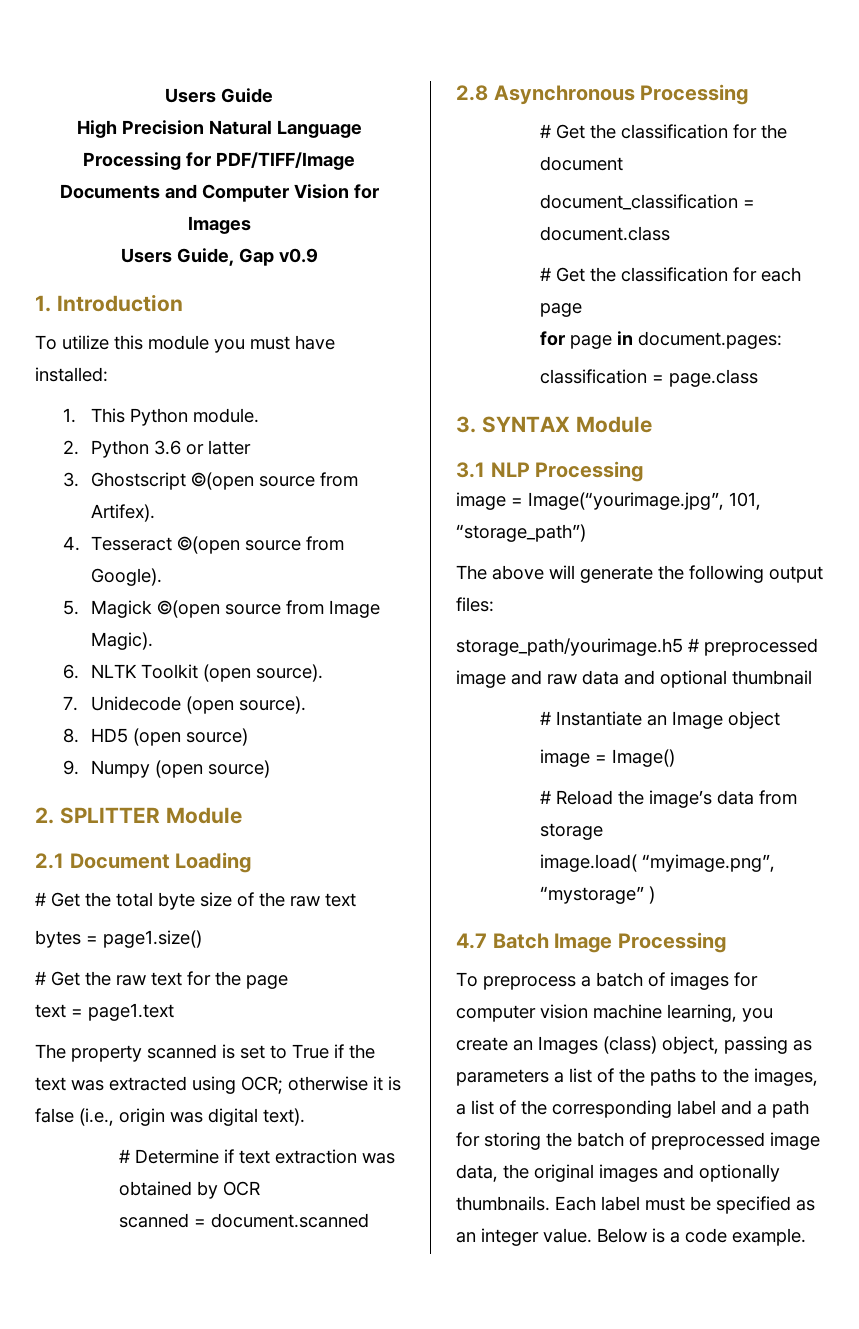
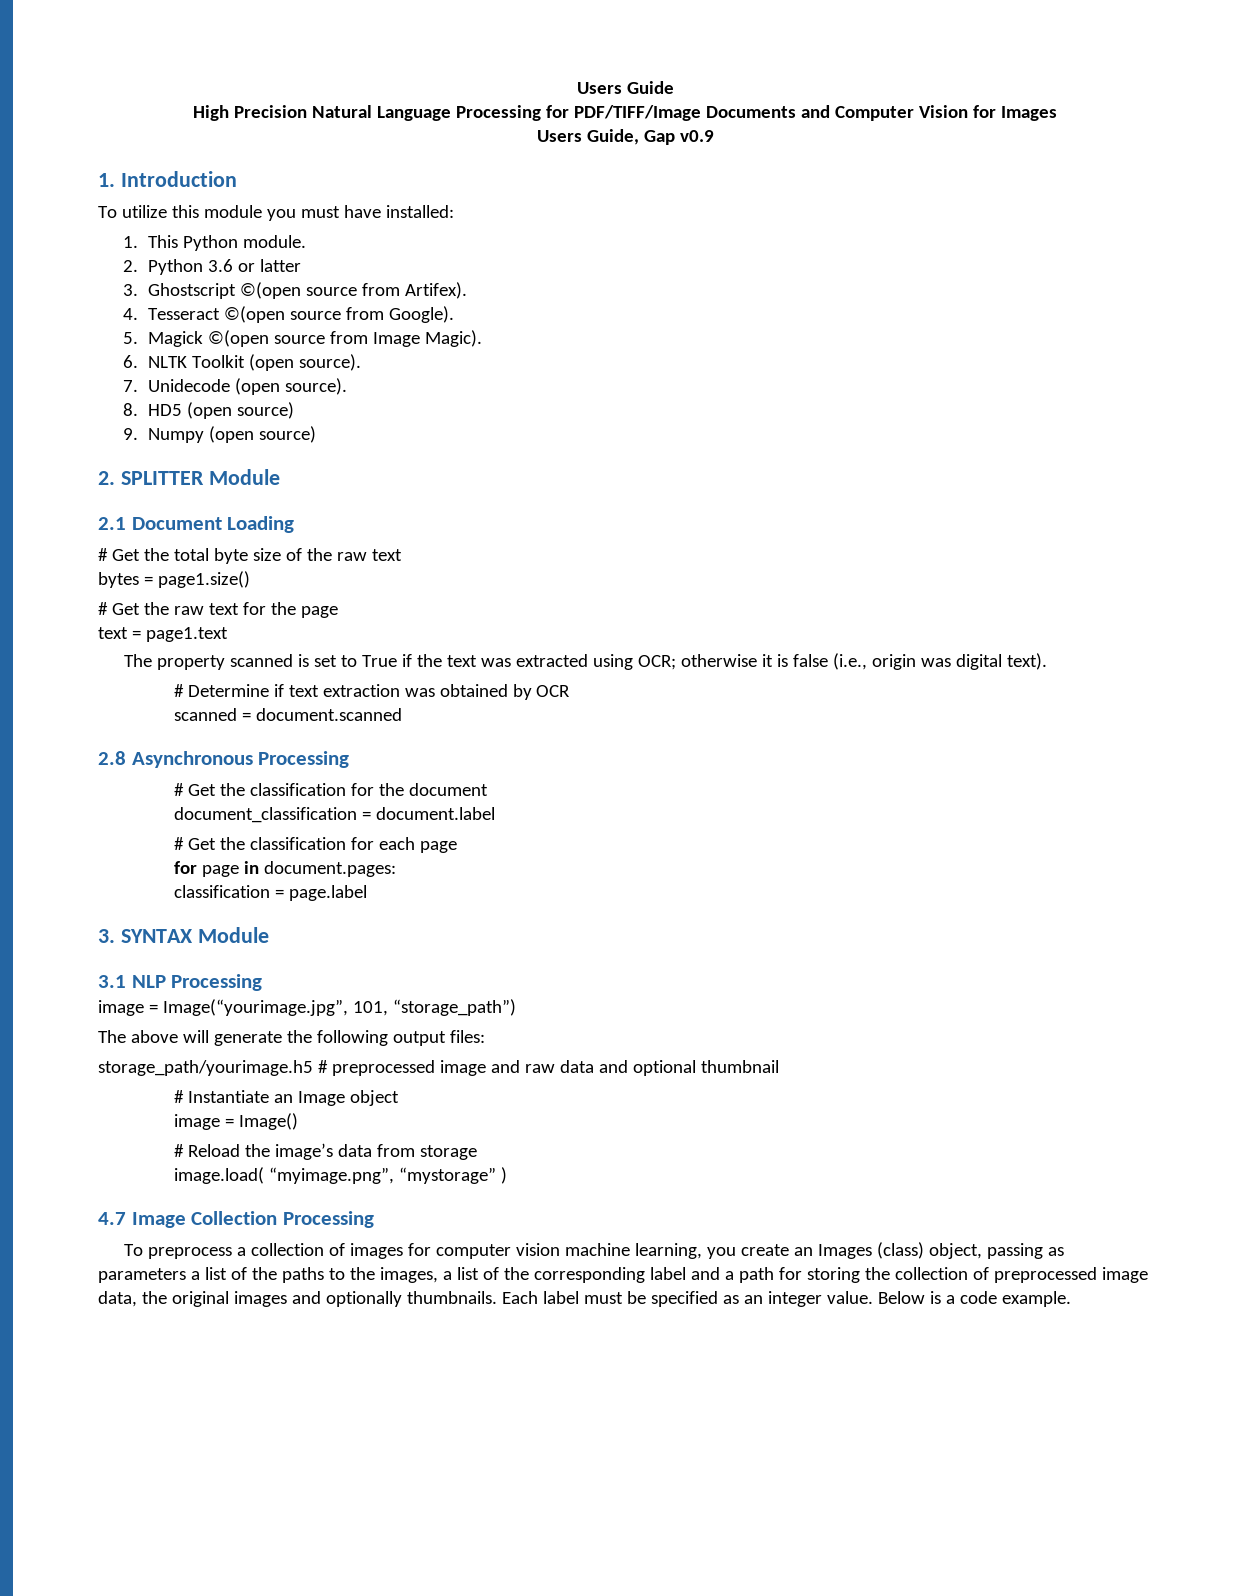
- document_classification = document.class
+ document_classification = document.label
- classification = page.class
+ classification = page.label
- 4.7 Batch Image Processing
+ 4.7 Image Collection Processing
- To preprocess a batch of images for computer vision machine learning, you create an Images (class) object, passing as parameters a list of the paths to the images, a list of the corresponding label and a path for storing the batch of preprocessed image data, the original images and optionally thumbnails.
+ To preprocess a collection of images for computer vision machine learning, you create an Images (class) object, passing as parameters a list of the paths to the images, a list of the corresponding label and a path for storing the collection of preprocessed image data, the original images and optionally thumbnails.

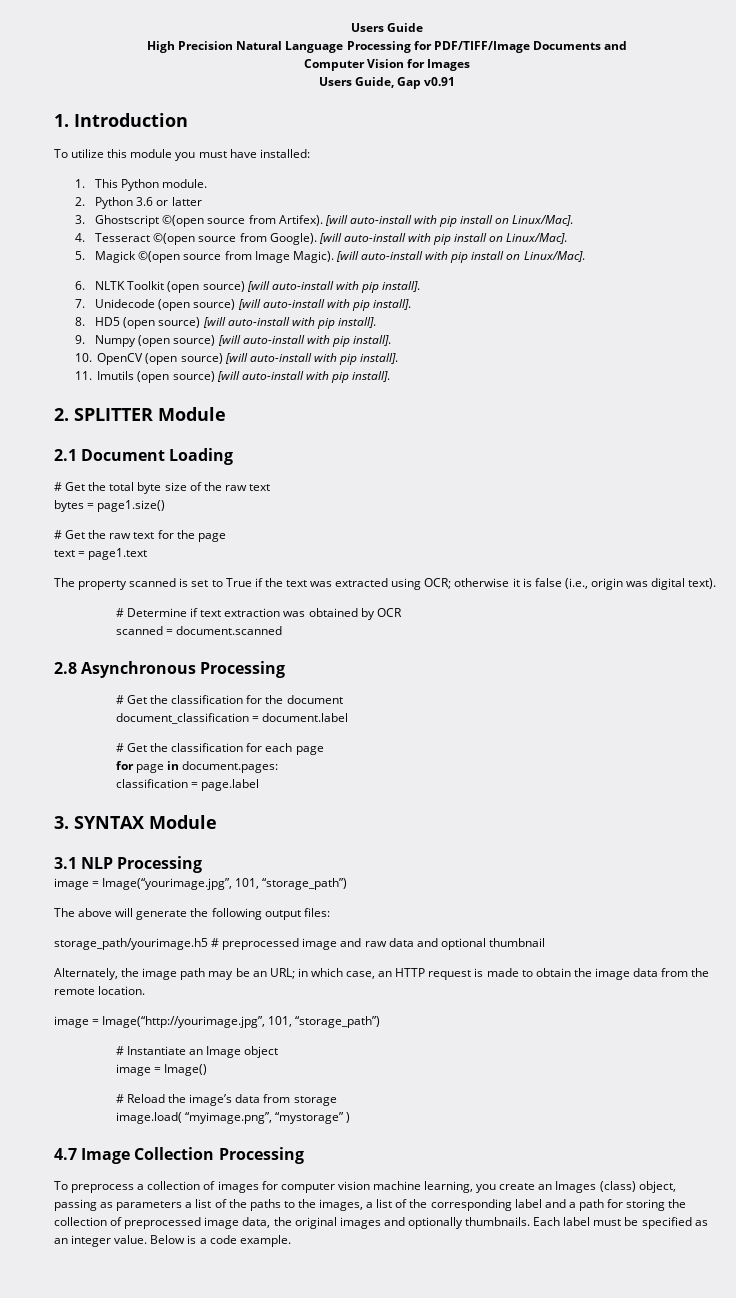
- High Precision Natural Language Processing for PDF/TIFF/Image Documents and Computer Vision for Images
+ High Precision Natural Language Processing for PDF/TIFF/Image Documents and
+ Computer Vision for Images
- Users Guide, Gap v0.9
+ Users Guide, Gap v0.91
- 3. Ghostscript ©(open source from Artifex).
+ 3. Ghostscript ©(open source from Artifex). [will auto-install with pip install on Linux/Mac].
- 4. Tesseract ©(open source from Google).
+ 4. Tesseract ©(open source from Google). [will auto-install with pip install on Linux/Mac].
- 5. Magick ©(open source from Image Magic).
- 6. NLTK Toolkit (open source).
- 7. Unidecode (open source).
+ 5. Magick ©(open source from Image Magic). [will auto-install with pip install on Linux/Mac].
+ 6. NLTK Toolkit (open source) [will auto-install with pip install].
+ 7. Unidecode (open source) [will auto-install with pip install].
- 8. HD5 (open source)
+ 8. HD5 (open source) [will auto-install with pip install].
- 9. Numpy (open source)
+ 9. Numpy (open source) [will auto-install with pip install].
+ 10. OpenCV (open source) [will auto-install with pip install].
+ 11. Imutils (open source) [will auto-install with pip install].
+ Alternately, the image path may be an URL; in which case, an HTTP request is made to obtain the image data from the remote location.
+ image = Image(“http://yourimage.jpg”, 101, “storage_path”)

